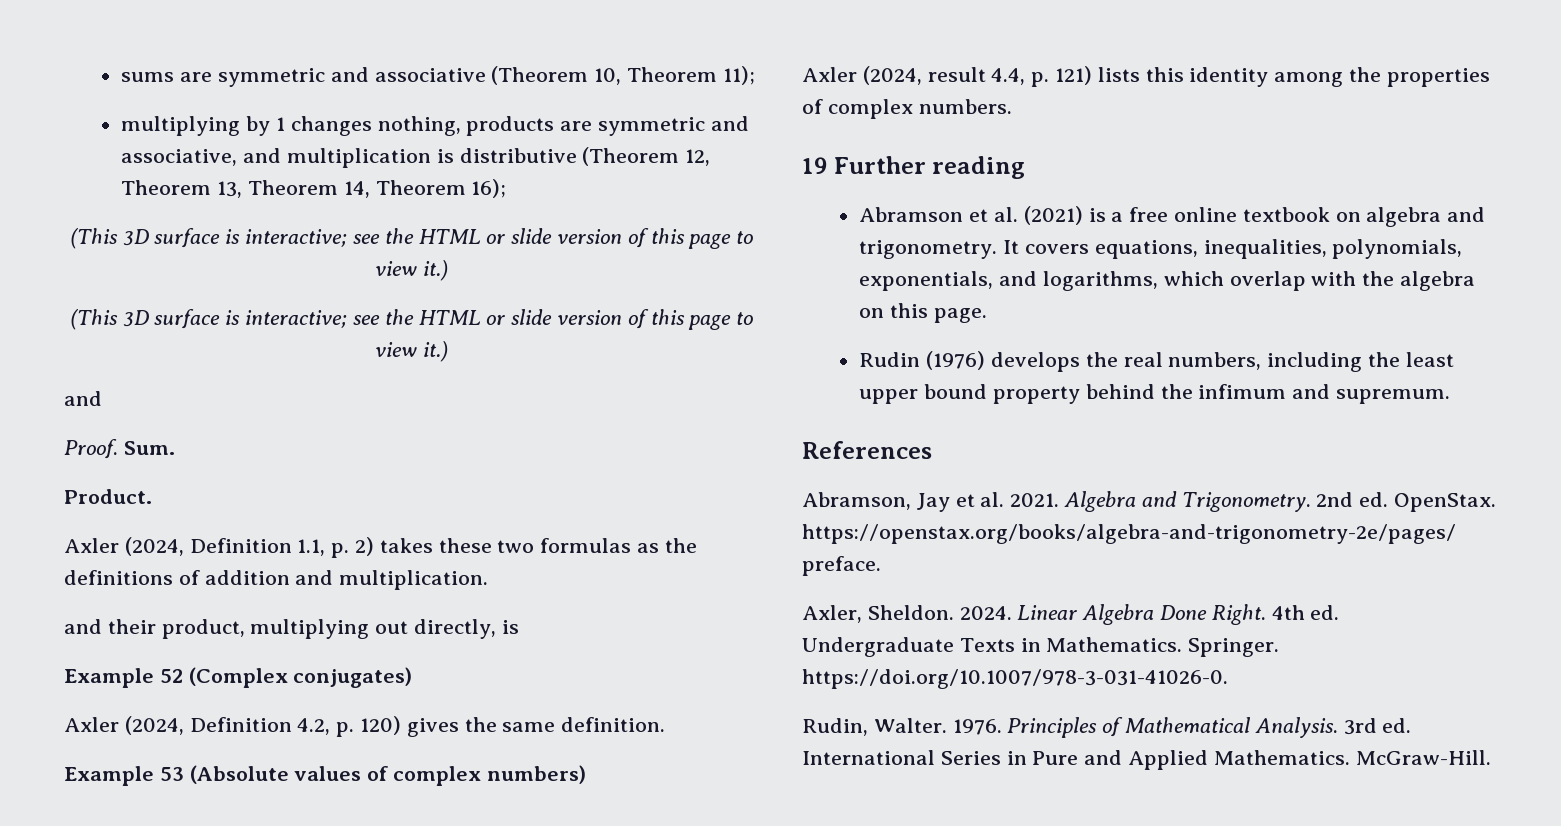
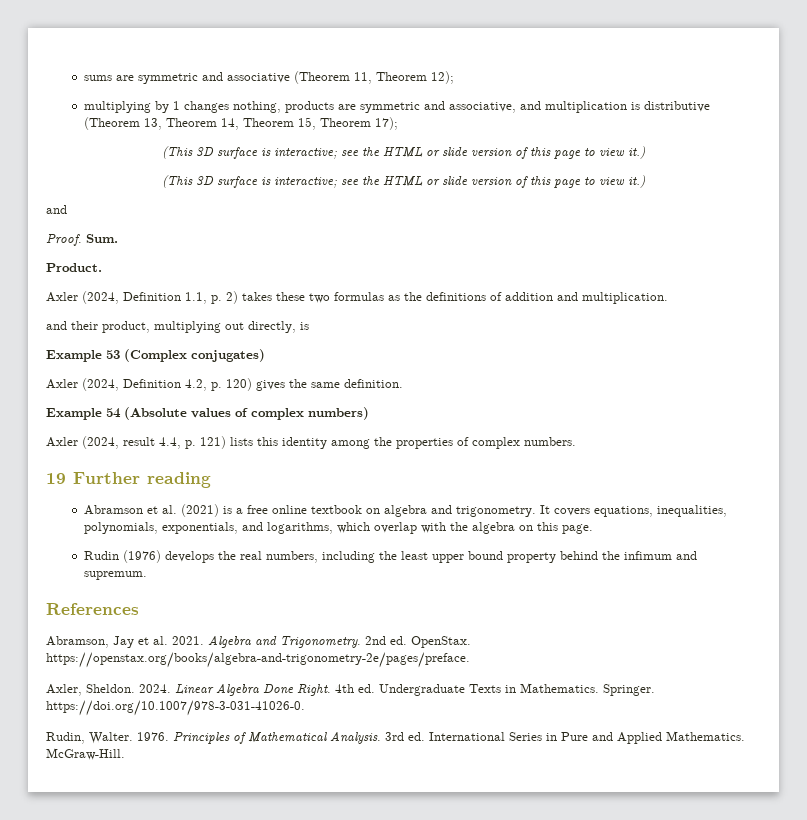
- sums are symmetric and associative (Theorem 10, Theorem 11);
+ sums are symmetric and associative (Theorem 11, Theorem 12);
- multiplying by 1 changes nothing, products are symmetric and associative, and multiplication is distributive (Theorem 12, Theorem 13, Theorem 14, Theorem 16);
+ multiplying by 1 changes nothing, products are symmetric and associative, and multiplication is distributive (Theorem 13, Theorem 14, Theorem 15, Theorem 17);
- Example 52 (Complex conjugates)
+ Example 53 (Complex conjugates)
- Example 53 (Absolute values of complex numbers)
+ Example 54 (Absolute values of complex numbers)

